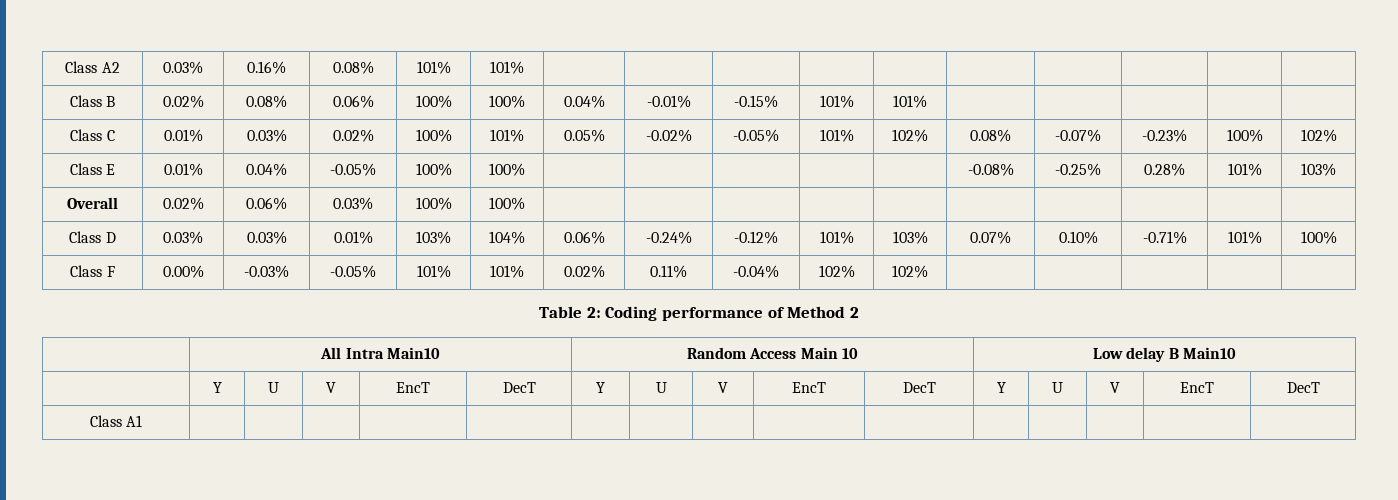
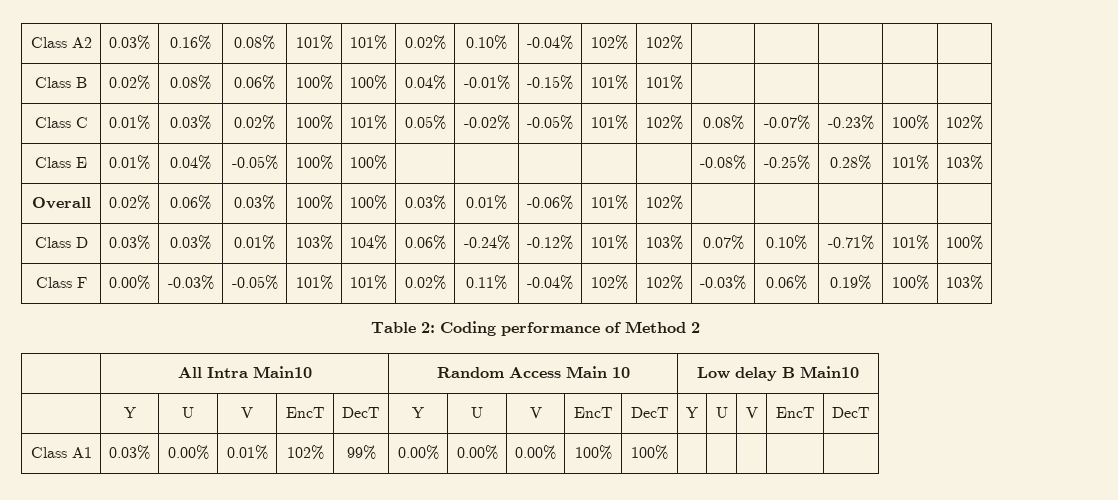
- Class A2 | 0.03% | 0.16% | 0.08% | 101% | 101% | | | | | | | | | |
+ Class A2 | 0.03% | 0.16% | 0.08% | 101% | 101% | 0.02% | 0.10% | -0.04% | 102% | 102% | | | | |
- Overall | 0.02% | 0.06% | 0.03% | 100% | 100% | | | | | | | | | |
+ Overall | 0.02% | 0.06% | 0.03% | 100% | 100% | 0.03% | 0.01% | -0.06% | 101% | 102% | | | | |
- Class F | 0.00% | -0.03% | -0.05% | 101% | 101% | 0.02% | 0.11% | -0.04% | 102% | 102% | | | | |
+ Class F | 0.00% | -0.03% | -0.05% | 101% | 101% | 0.02% | 0.11% | -0.04% | 102% | 102% | -0.03% | 0.06% | 0.19% | 100% | 103%
- Class A1 | | | | | | | | | | | | | | |
+ Class A1 | 0.03% | 0.00% | 0.01% | 102% | 99% | 0.00% | 0.00% | 0.00% | 100% | 100% | | | | |

